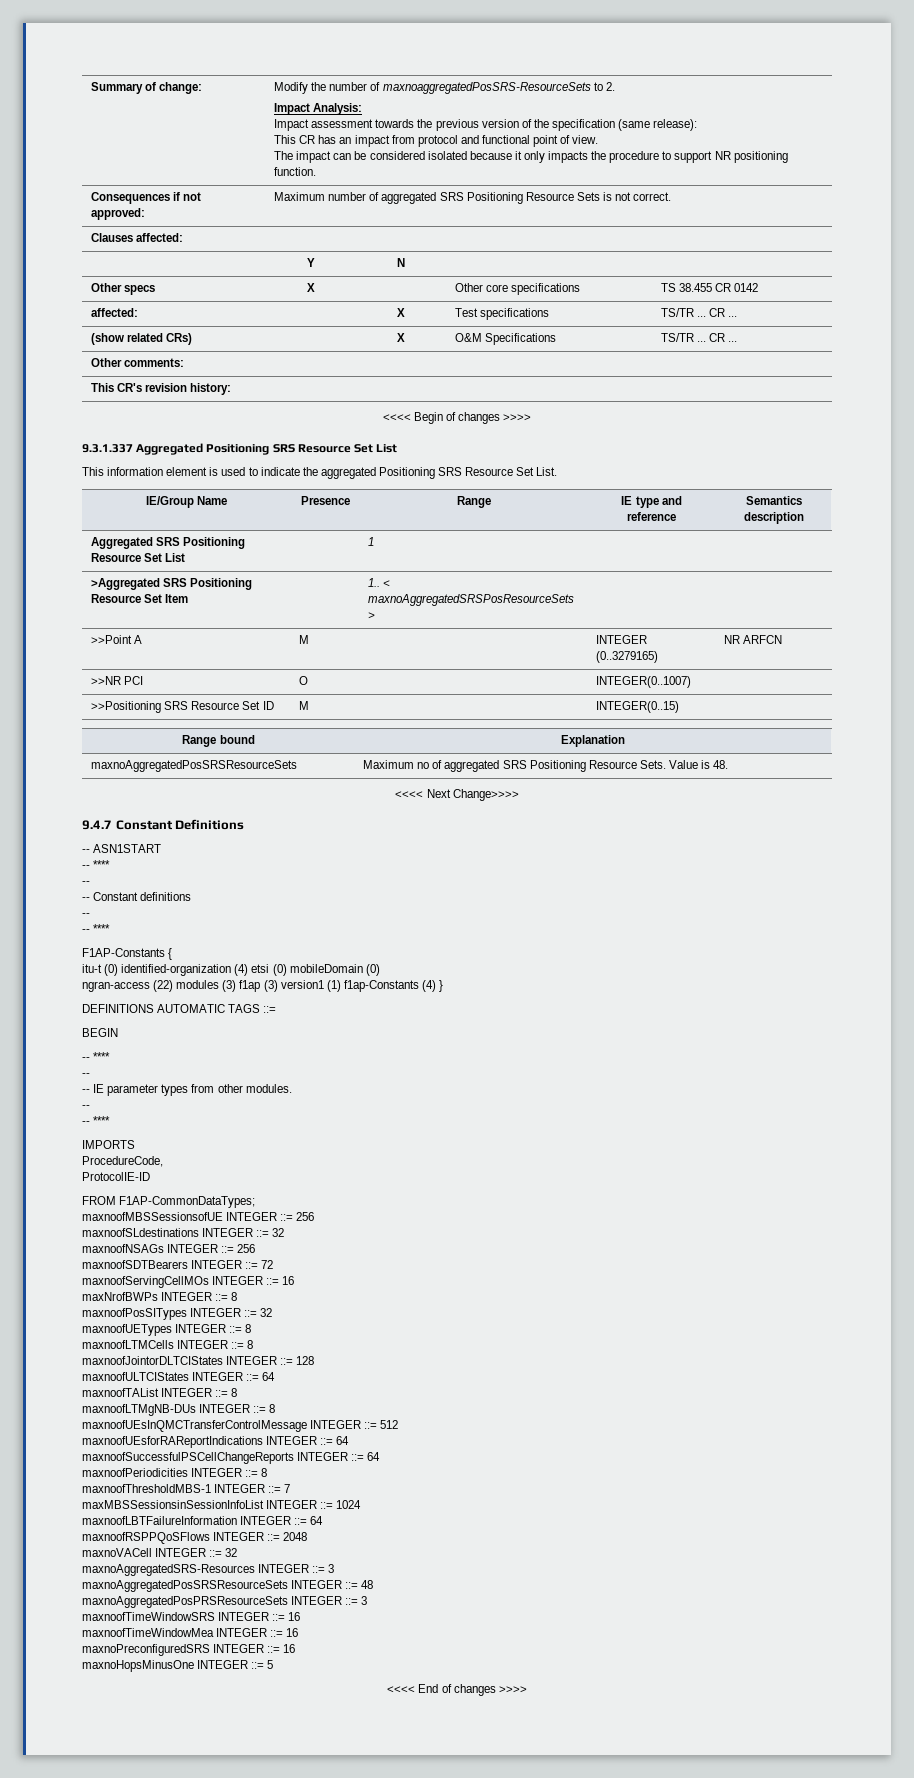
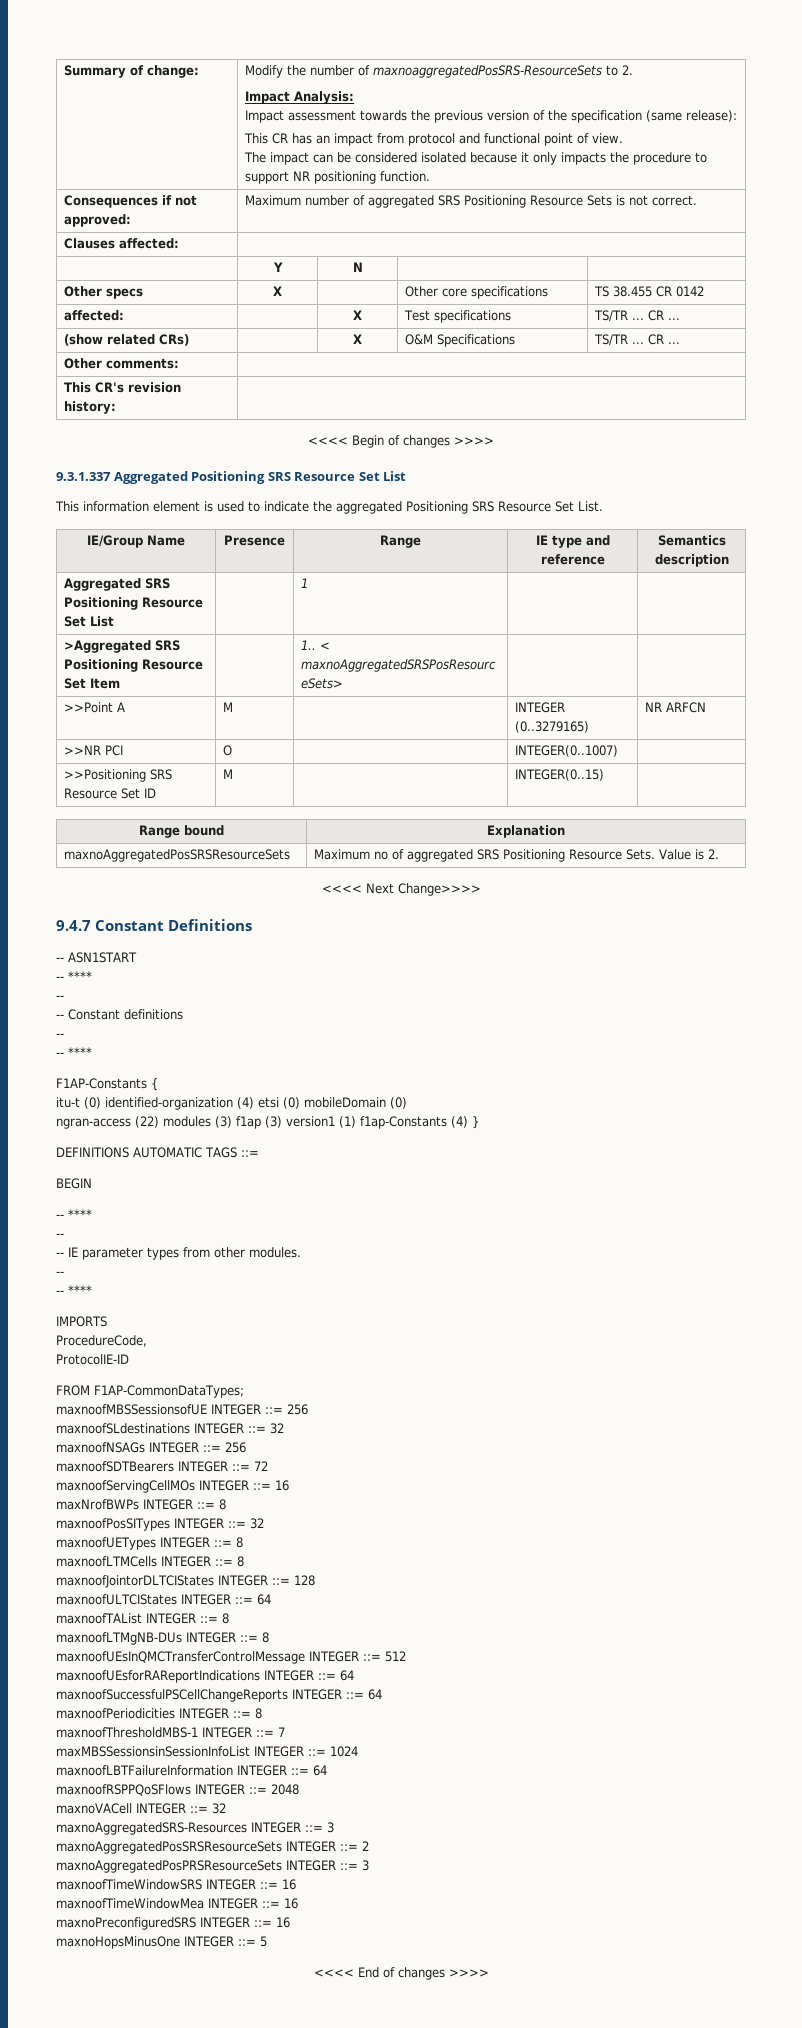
- maxnoAggregatedPosSRSResourceSets | Maximum no of aggregated SRS Positioning Resource Sets. Value is 48.
+ maxnoAggregatedPosSRSResourceSets | Maximum no of aggregated SRS Positioning Resource Sets. Value is 2.
- maxnoAggregatedPosSRSResourceSets INTEGER ::= 48
+ maxnoAggregatedPosSRSResourceSets INTEGER ::= 2

